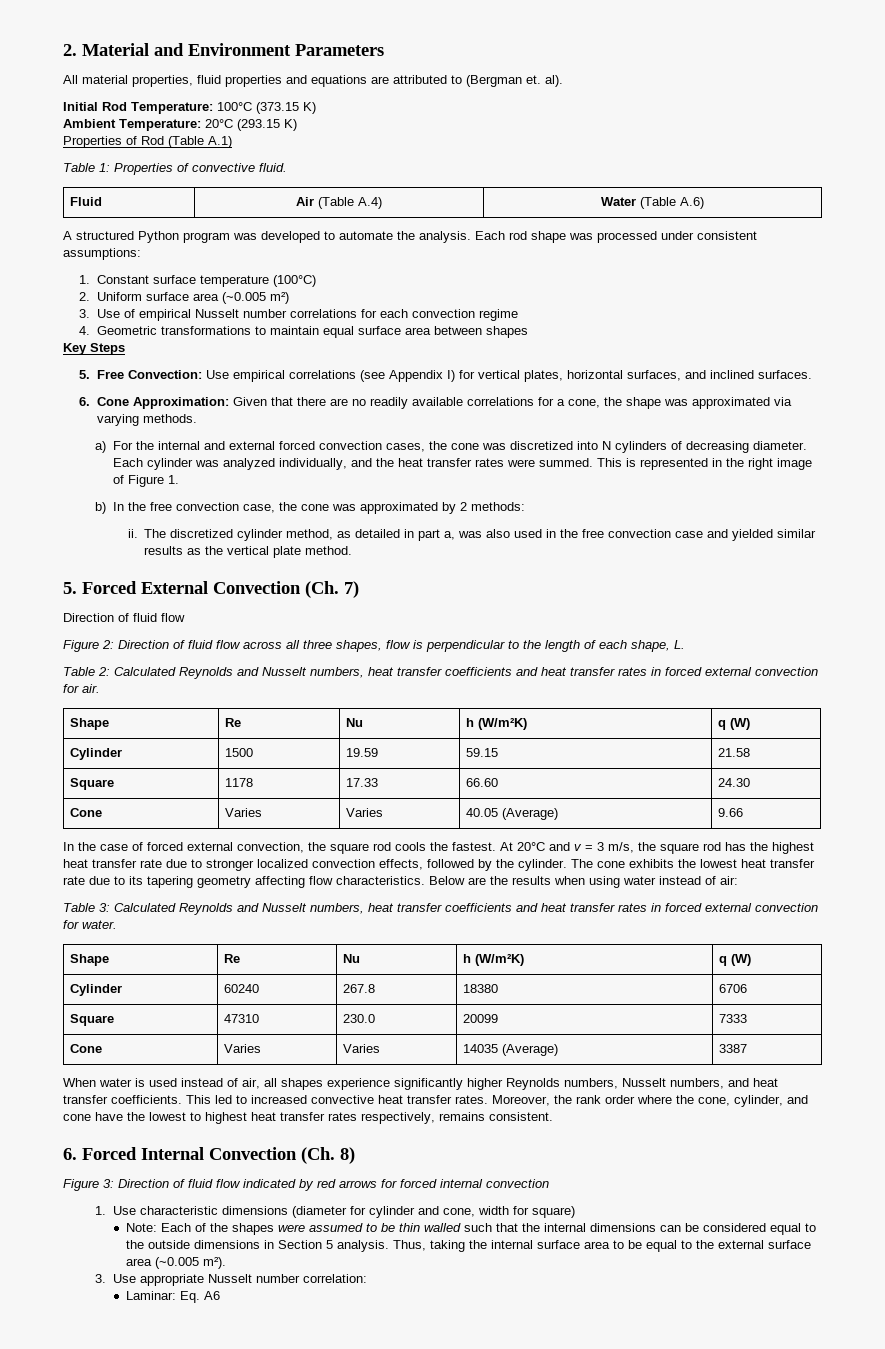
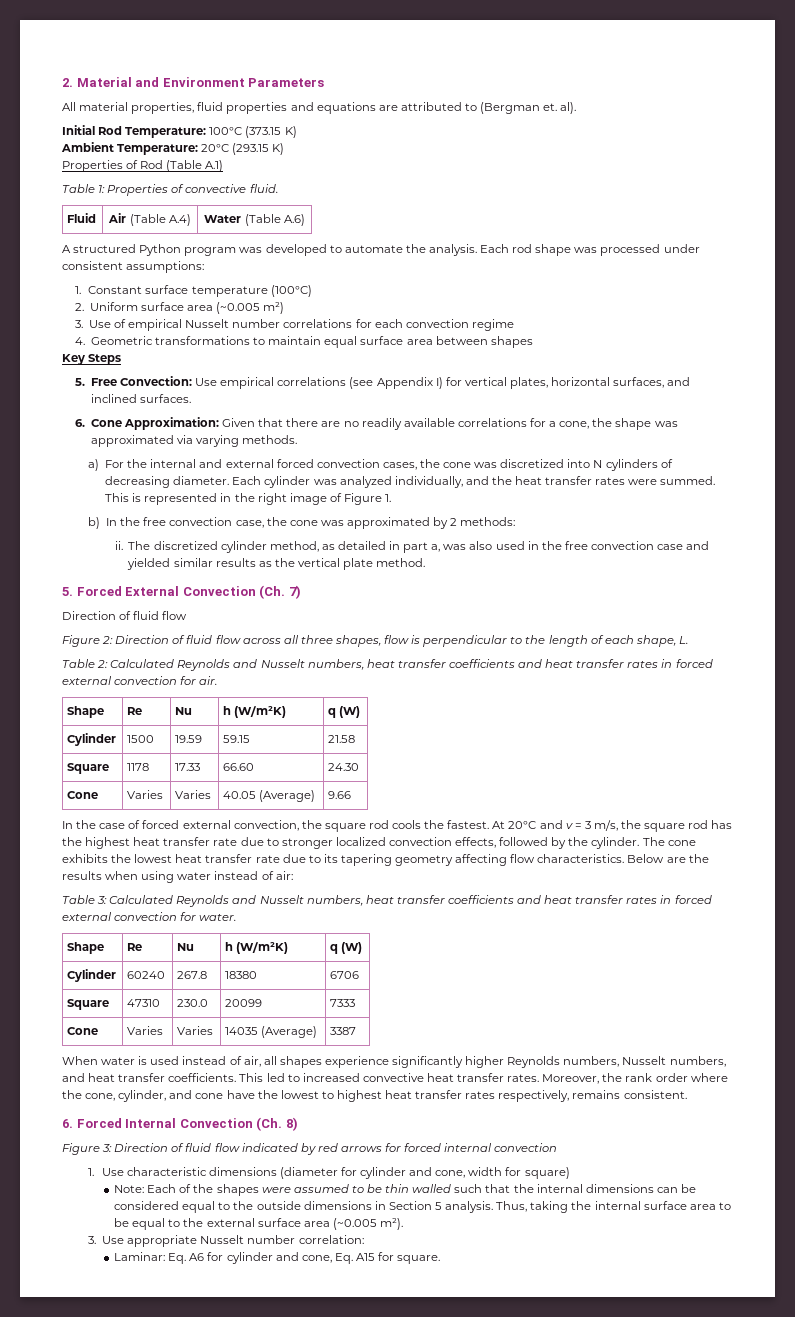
- Laminar: Eq. A6
+ Laminar: Eq. A6 for cylinder and cone, Eq. A15 for square.

